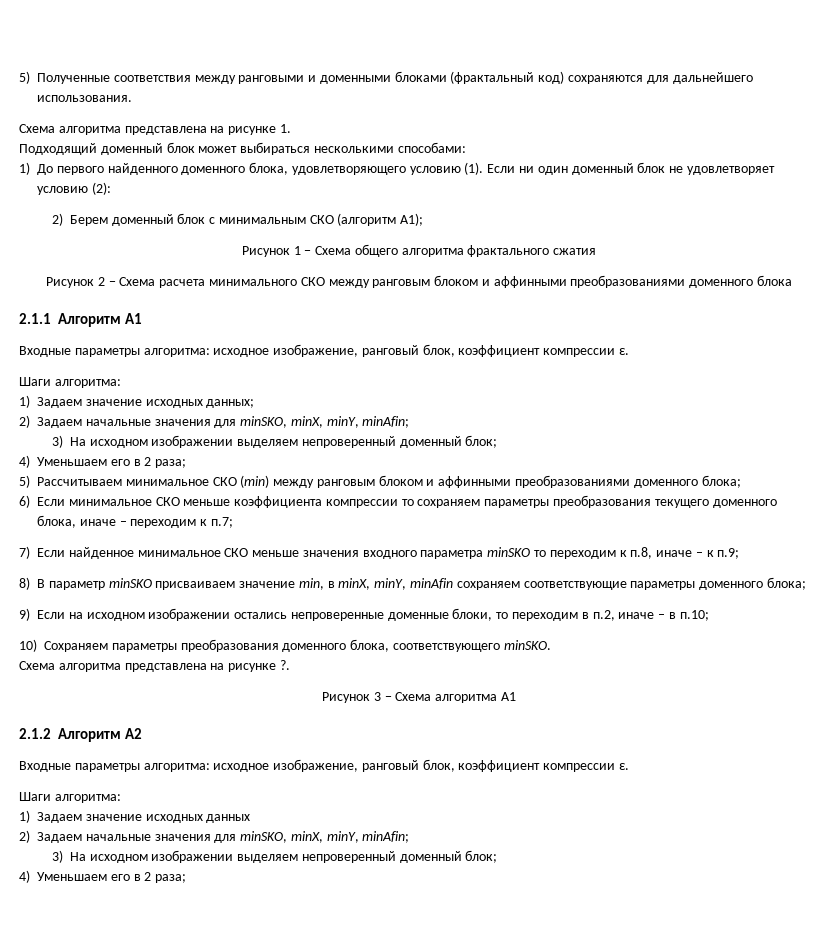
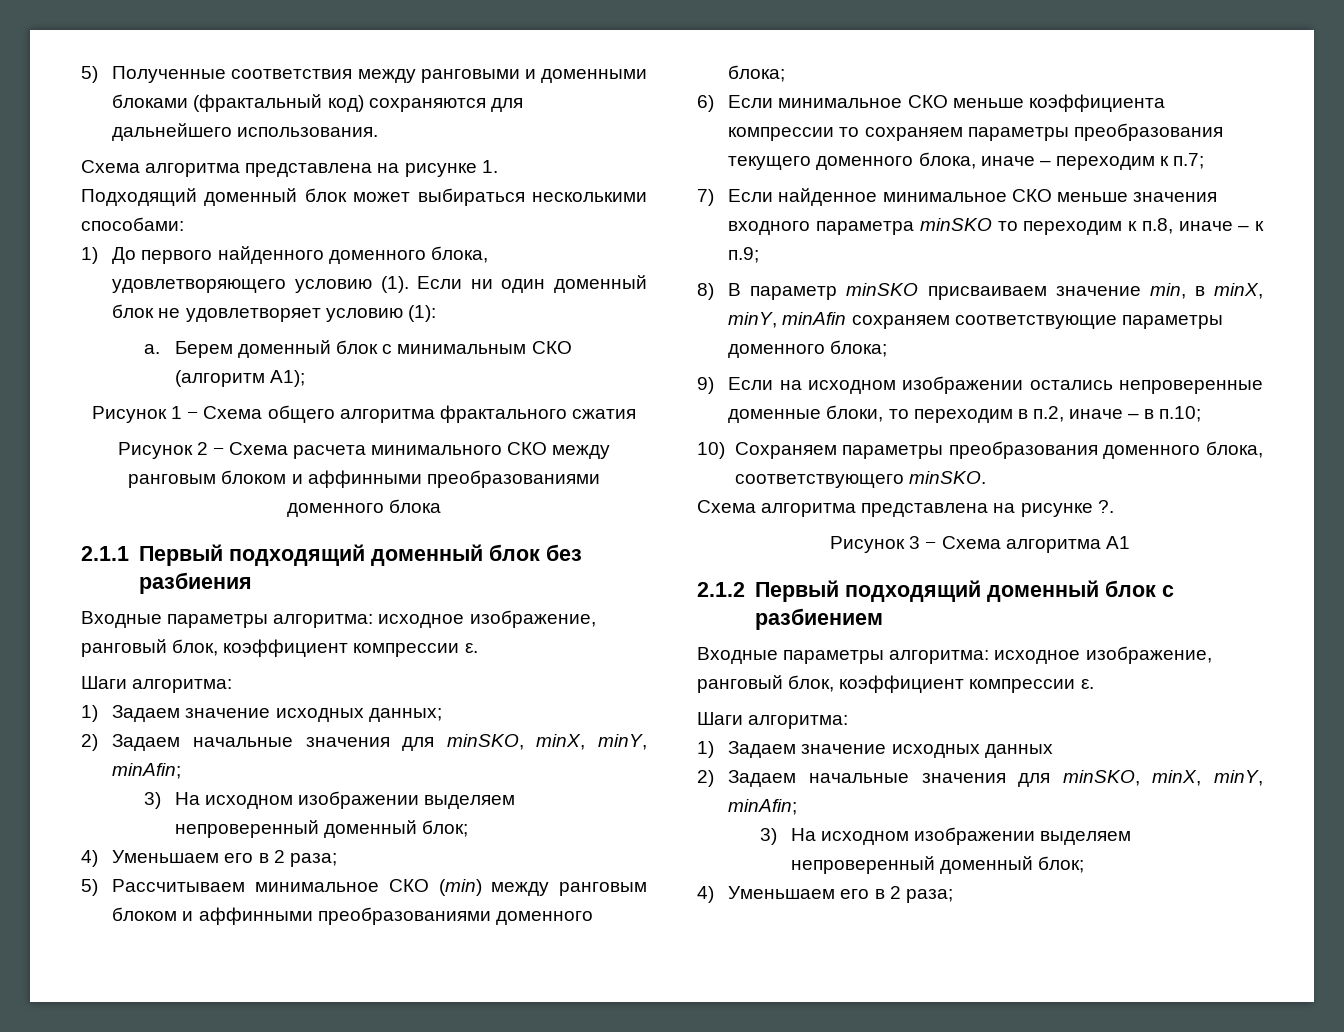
- Если ни один доменный блок не удовлетворяет условию (2):
- 2) Берем доменный блок с минимальным СКО (алгоритм А1);
+ Если ни один доменный блок не удовлетворяет условию (1):
+ a. Берем доменный блок с минимальным СКО (алгоритм А1);
- 2.1.1 Алгоритм А1
+ 2.1.1 Первый подходящий доменный блок без разбиения
- 2.1.2 Алгоритм А2
+ 2.1.2 Первый подходящий доменный блок с разбиением

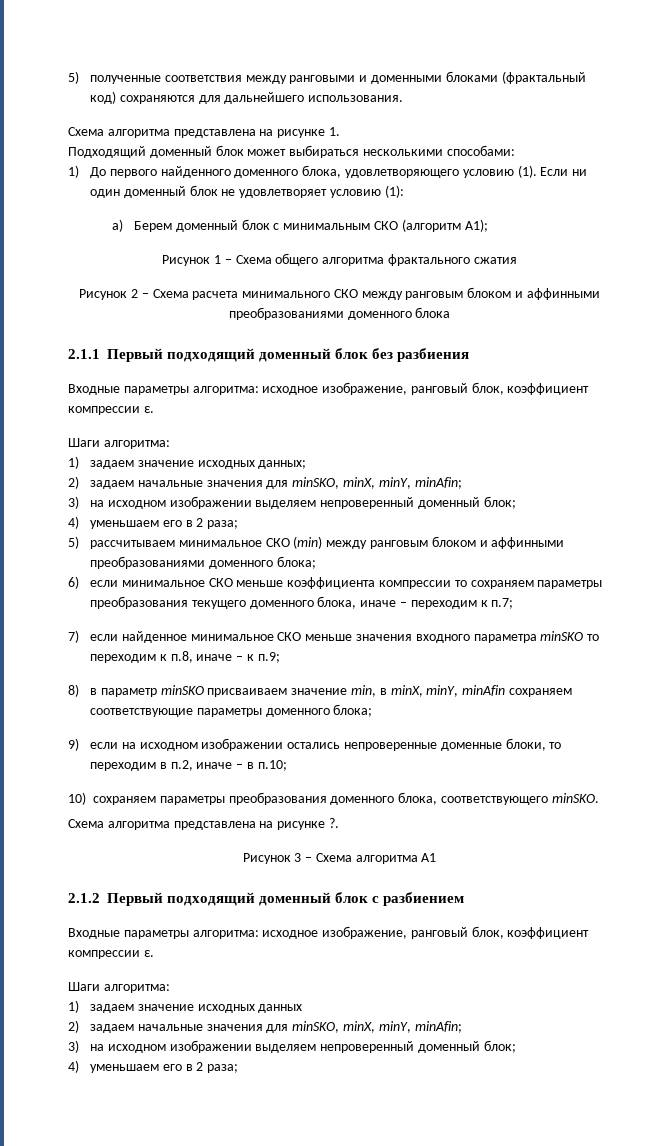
- 5) Полученные соответствия между ранговыми и доменными блоками (фрактальный код) сохраняются для дальнейшего использования.
+ 5) полученные соответствия между ранговыми и доменными блоками (фрактальный код) сохраняются для дальнейшего использования.
- a. Берем доменный блок с минимальным СКО (алгоритм А1);
+ a) Берем доменный блок с минимальным СКО (алгоритм А1);
- 1) Задаем значение исходных данных;
- 2) Задаем начальные значения для minSKO, minХ, minY, minAfin;
- 3) На исходном изображении выделяем непроверенный доменный блок;
- 4) Уменьшаем его в 2 раза;
+ 1) задаем значение исходных данных;
+ 2) задаем начальные значения для minSKO, minХ, minY, minAfin;
+ 3) на исходном изображении выделяем непроверенный доменный блок;
+ 4) уменьшаем его в 2 раза;
- 5) Рассчитываем минимальное СКО (min) между ранговым блоком и аффинными преобразованиями доменного блока;
+ 5) рассчитываем минимальное СКО (min) между ранговым блоком и аффинными преобразованиями доменного блока;
- 6) Если минимальное СКО меньше коэффициента компрессии то сохраняем параметры преобразования текущего доменного блока, иначе – переходим к п.7;
+ 6) если минимальное СКО меньше коэффициента компрессии то сохраняем параметры преобразования текущего доменного блока, иначе – переходим к п.7;
- 7) Если найденное минимальное СКО меньше значения входного параметра minSKO то переходим к п.8, иначе – к п.9;
+ 7) если найденное минимальное СКО меньше значения входного параметра minSKO то переходим к п.8, иначе – к п.9;
- 8) В параметр minSKO присваиваем значение min, в minХ, minY, minAfin сохраняем соответствующие параметры доменного блока;
+ 8) в параметр minSKO присваиваем значение min, в minХ, minY, minAfin сохраняем соответствующие параметры доменного блока;
- 9) Если на исходном изображении остались непроверенные доменные блоки, то переходим в п.2, иначе – в п.10;
+ 9) если на исходном изображении остались непроверенные доменные блоки, то переходим в п.2, иначе – в п.10;
- 10) Сохраняем параметры преобразования доменного блока, соответствующего minSKO.
+ 10) сохраняем параметры преобразования доменного блока, соответствующего minSKO.
- 1) Задаем значение исходных данных
- 2) Задаем начальные значения для minSKO, minХ, minY, minAfin;
- 3) На исходном изображении выделяем непроверенный доменный блок;
- 4) Уменьшаем его в 2 раза;
+ 1) задаем значение исходных данных
+ 2) задаем начальные значения для minSKO, minХ, minY, minAfin;
+ 3) на исходном изображении выделяем непроверенный доменный блок;
+ 4) уменьшаем его в 2 раза;

